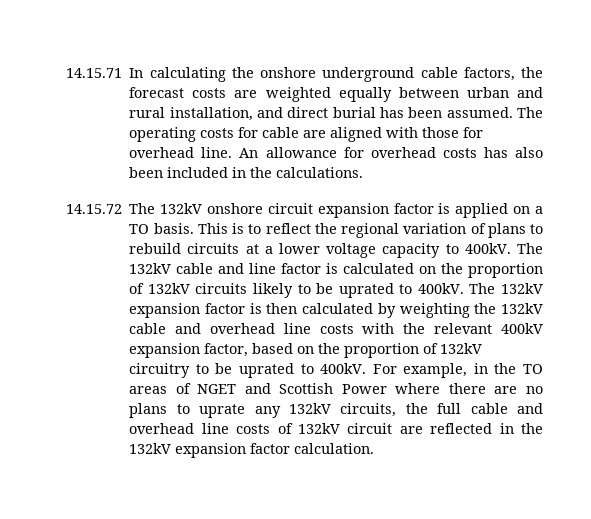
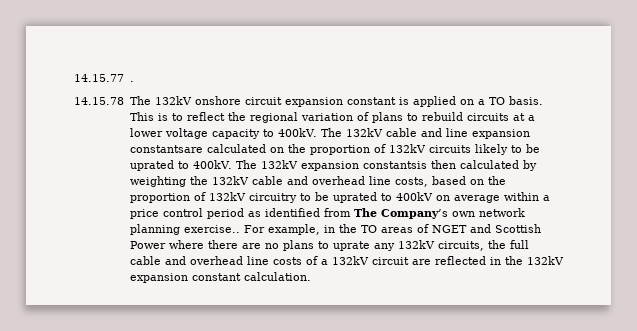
- 14.15.71 In calculating the onshore underground cable factors, the forecast costs are weighted equally between urban and rural installation, and direct burial has been assumed. The operating costs for cable are aligned with those for overhead line. An allowance for overhead costs has also been included in the calculations.
- 14.15.72 The 132kV onshore circuit expansion factor is applied on a TO basis.
+ 14.15.77 .
+ 14.15.78 The 132kV onshore circuit expansion constant is applied on a TO basis.
- The 132kV cable and line factor is calculated on the proportion of 132kV circuits likely to be uprated to 400kV.
+ The 132kV cable and line expansion constantsare calculated on the proportion of 132kV circuits likely to be uprated to 400kV.
- The 132kV expansion factor is then calculated by weighting the 132kV cable and overhead line costs with the relevant 400kV expansion factor, based on the proportion of 132kV circuitry to be uprated to 400kV.
+ The 132kV expansion constantsis then calculated by weighting the 132kV cable and overhead line costs, based on the proportion of 132kV circuitry to be uprated to 400kV on average within a price control period as identified from The Company’s own network planning exercise..
- For example, in the TO areas of NGET and Scottish Power where there are no plans to uprate any 132kV circuits, the full cable and overhead line costs of 132kV circuit are reflected in the 132kV expansion factor calculation.
+ For example, in the TO areas of NGET and Scottish Power where there are no plans to uprate any 132kV circuits, the full cable and overhead line costs of a 132kV circuit are reflected in the 132kV expansion constant calculation.

